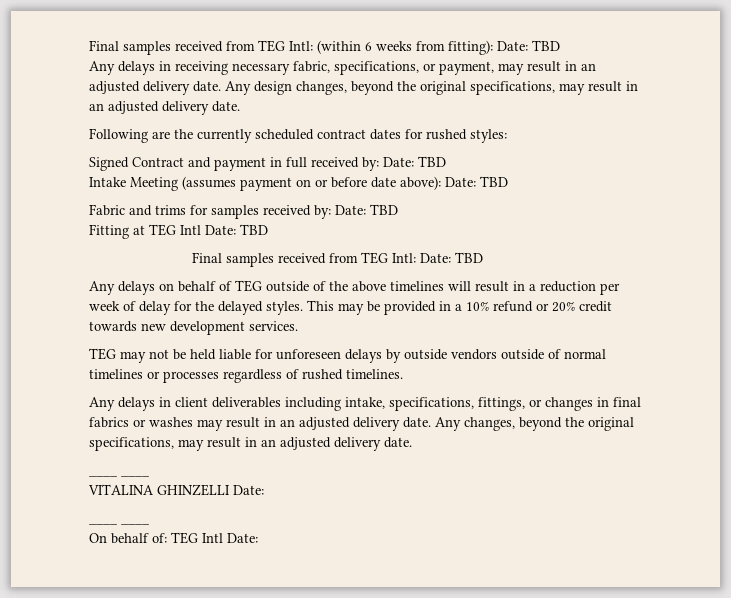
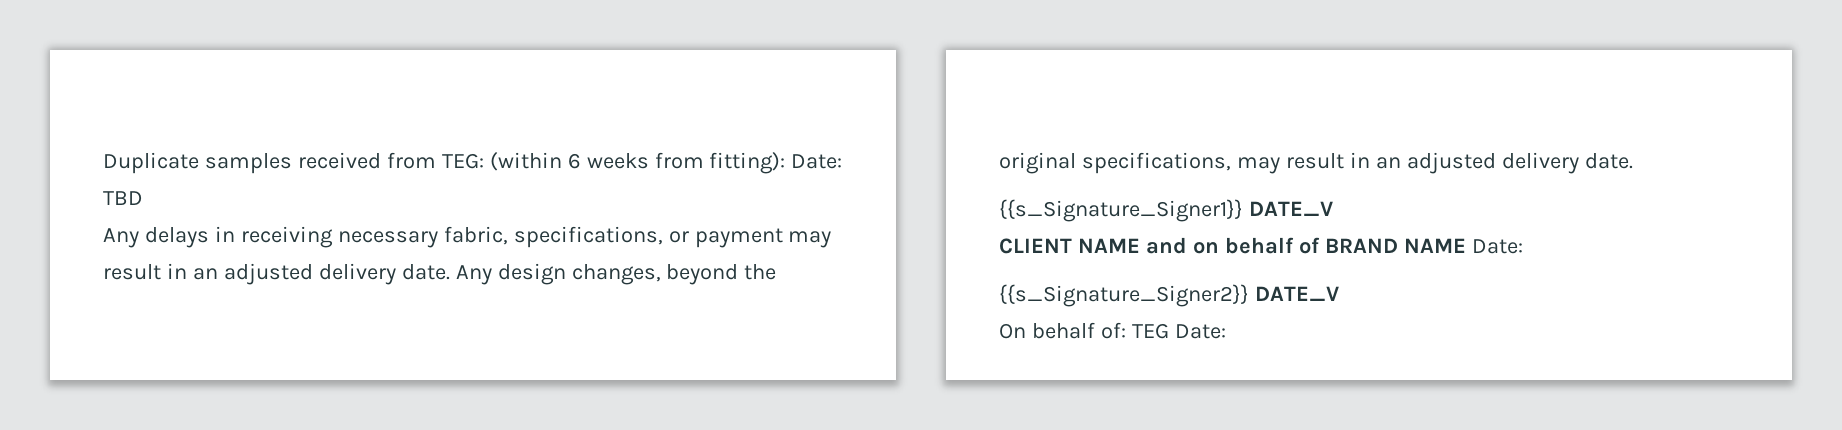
- Final samples received from TEG Intl: (within 6 weeks from fitting): Date: TBD
+ Duplicate samples received from TEG: (within 6 weeks from fitting): Date: TBD
- Any delays in receiving necessary fabric, specifications, or payment, may result in an adjusted delivery date.
+ Any delays in receiving necessary fabric, specifications, or payment may result in an adjusted delivery date.
- Following are the currently scheduled contract dates for rushed styles:
- Signed Contract and payment in full received by: Date: TBD
- Intake Meeting (assumes payment on or before date above): Date: TBD
- Fabric and trims for samples received by: Date: TBD
- Fitting at TEG Intl Date: TBD
- Final samples received from TEG Intl: Date: TBD
- Any delays on behalf of TEG outside of the above timelines will result in a reduction per week of delay for the delayed styles. This may be provided in a 10% refund or 20% credit towards new development services.
- TEG may not be held liable for unforeseen delays by outside vendors outside of normal timelines or processes regardless of rushed timelines.
- Any delays in client deliverables including intake, specifications, fittings, or changes in final fabrics or washes may result in an adjusted delivery date. Any changes, beyond the original specifications, may result in an adjusted delivery date.
- ____ ____
- VITALINA GHINZELLI Date:
- ____ ____
+ {{s_Signature_Signer1}} DATE_V
+ CLIENT NAME and on behalf of BRAND NAME Date:
+ {{s_Signature_Signer2}} DATE_V
- On behalf of: TEG Intl Date:
+ On behalf of: TEG Date:

